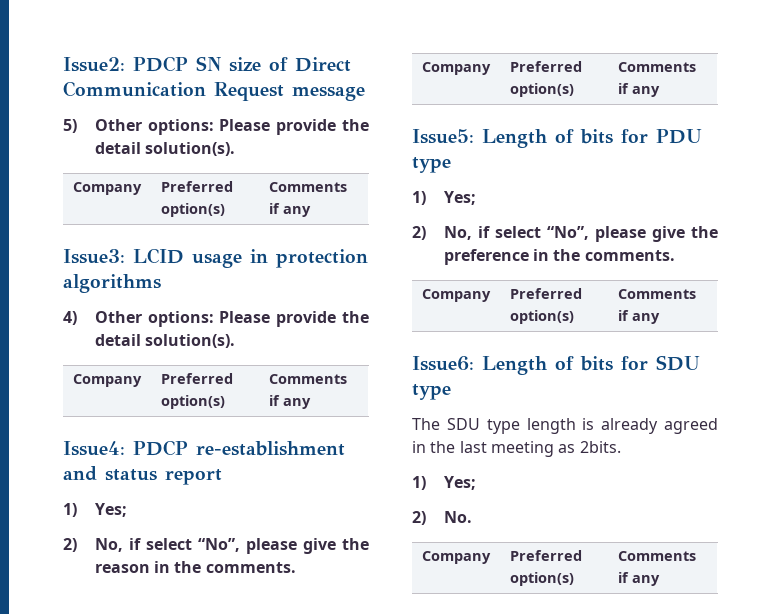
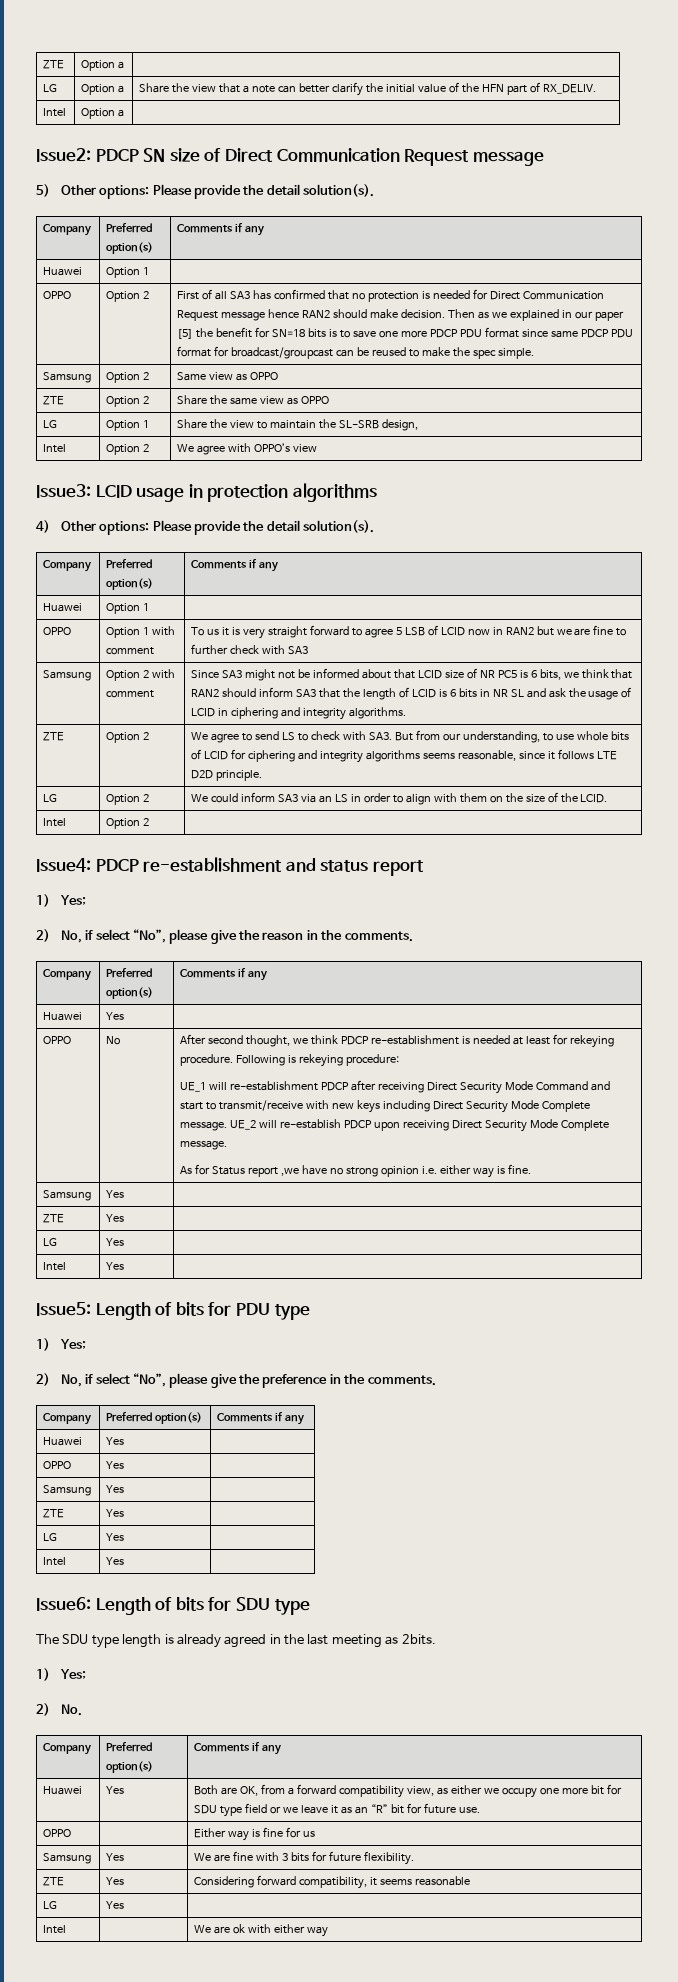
+ ZTE | Option a |
+ LG | Option a | Share the view that a note can better clarify the initial value of the HFN part of RX_DELIV.
+ Intel | Option a |
  5) Other options: Please provide the detail solution(s).
  Company | Preferred option(s) | Comments if any
+ Huawei | Option 1 |
+ OPPO | Option 2 | First of all SA3 has confirmed that no protection is needed for Direct Communication Request message hence RAN2 should make decision. Then as we explained in our paper [5] the benefit for SN=18 bits is to save one more PDCP PDU format since same PDCP PDU format for broadcast/groupcast can be reused to make the spec simple.
+ Samsung | Option 2 | Same view as OPPO
+ ZTE | Option 2 | Share the same view as OPPO
+ LG | Option 1 | Share the view to maintain the SL-SRB design,
+ Intel | Option 2 | We agree with OPPO’s view
  4) Other options: Please provide the detail solution(s).
  Company | Preferred option(s) | Comments if any
+ Huawei | Option 1 |
+ OPPO | Option 1 with comment | To us it is very straight forward to agree 5 LSB of LCID now in RAN2 but we are fine to further check with SA3
+ Samsung | Option 2 with comment | Since SA3 might not be informed about that LCID size of NR PC5 is 6 bits, we think that RAN2 should inform SA3 that the length of LCID is 6 bits in NR SL and ask the usage of LCID in ciphering and integrity algorithms.
+ ZTE | Option 2 | We agree to send LS to check with SA3. But from our understanding, to use whole bits of LCID for ciphering and integrity algorithms seems reasonable, since it follows LTE D2D principle.
+ LG | Option 2 | We could inform SA3 via an LS in order to align with them on the size of the LCID.
+ Intel | Option 2 |
  2) No, if select “No”, please give the reason in the comments.
  Company | Preferred option(s) | Comments if any
+ Huawei | Yes |
+ OPPO | No | After second thought, we think PDCP re-establishment is needed at least for rekeying procedure. Following is rekeying procedure:
+ UE_1 will re-establishment PDCP after receiving Direct Security Mode Command and start to transmit/receive with new keys including Direct Security Mode Complete message. UE_2 will re-establish PDCP upon receiving Direct Security Mode Complete message.
+ As for Status report ,we have no strong opinion i.e. either way is fine.
+ Samsung | Yes |
+ ZTE | Yes |
+ LG | Yes |
+ Intel | Yes |
  2) No, if select “No”, please give the preference in the comments.
  Company | Preferred option(s) | Comments if any
+ Huawei | Yes |
+ OPPO | Yes |
+ Samsung | Yes |
+ ZTE | Yes |
+ LG | Yes |
+ Intel | Yes |
+ Huawei | Yes | Both are OK, from a forward compatibility view, as either we occupy one more bit for SDU type field or we leave it as an “R” bit for future use.
+ OPPO | | Either way is fine for us
+ Samsung | Yes | We are fine with 3 bits for future flexibility.
+ ZTE | Yes | Considering forward compatibility, it seems reasonable
+ LG | Yes |
+ Intel | | We are ok with either way

